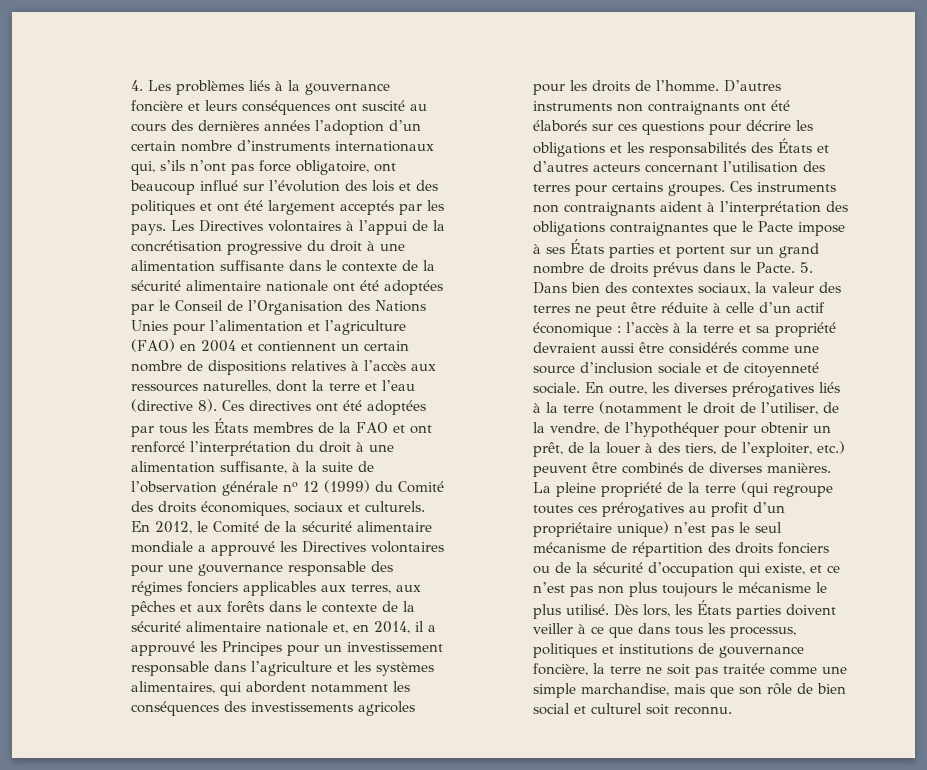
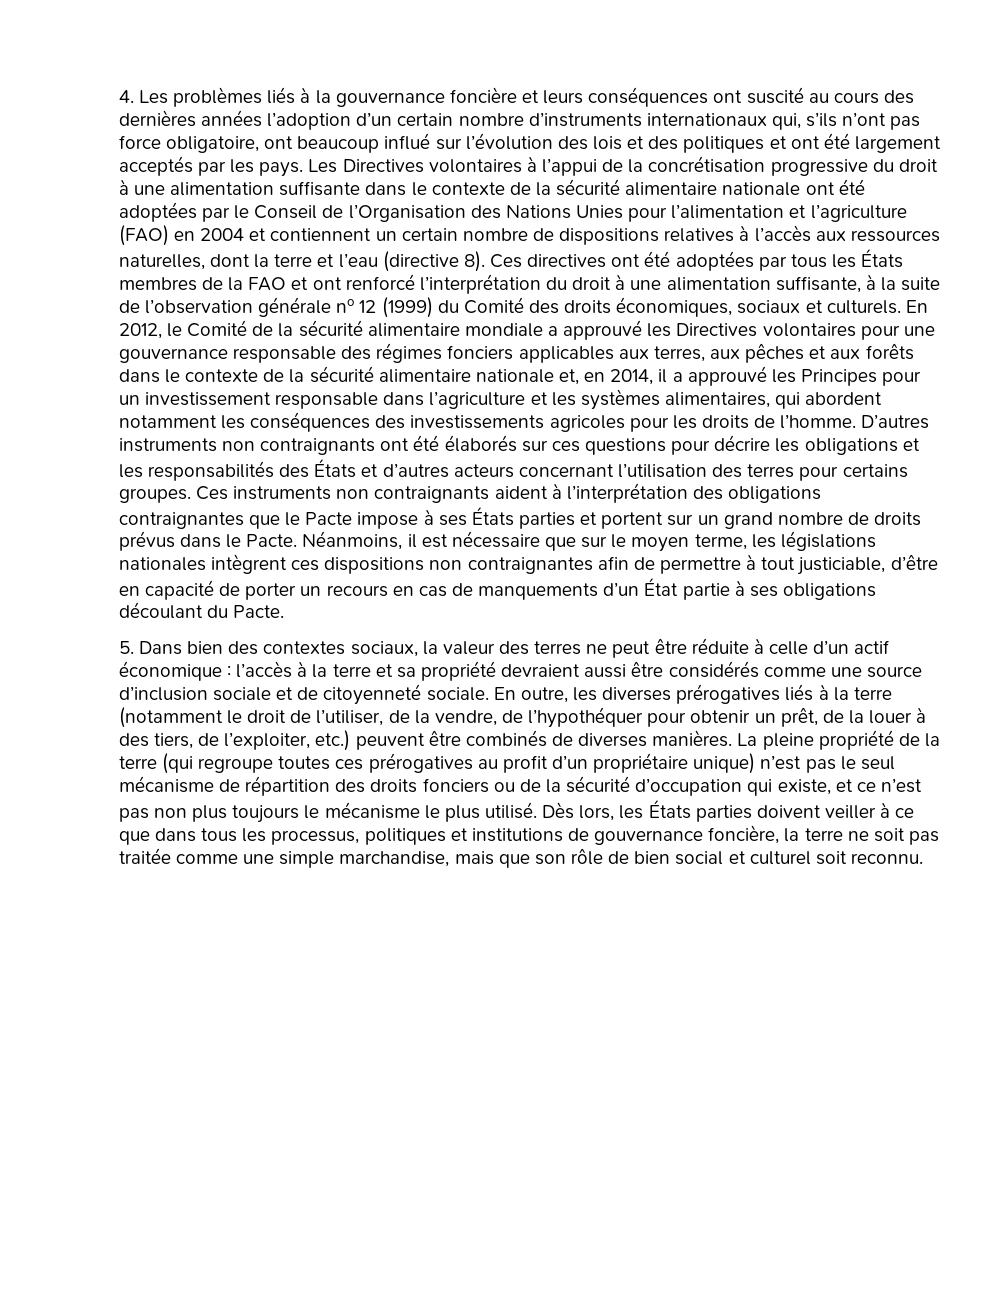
- Ces instruments non contraignants aident à l’interprétation des obligations contraignantes que le Pacte impose à ses États parties et portent sur un grand nombre de droits prévus dans le Pacte. 5. Dans bien des contextes sociaux, la valeur des terres ne peut être réduite à celle d’un actif économique :
+ Ces instruments non contraignants aident à l’interprétation des obligations contraignantes que le Pacte impose à ses États parties et portent sur un grand nombre de droits prévus dans le Pacte. Néanmoins, il est nécessaire que sur le moyen terme, les législations nationales intègrent ces dispositions non contraignantes afin de permettre à tout justiciable, d’être en capacité de porter un recours en cas de manquements d’un État partie à ses obligations découlant du Pacte.
+ 5. Dans bien des contextes sociaux, la valeur des terres ne peut être réduite à celle d’un actif économique :

